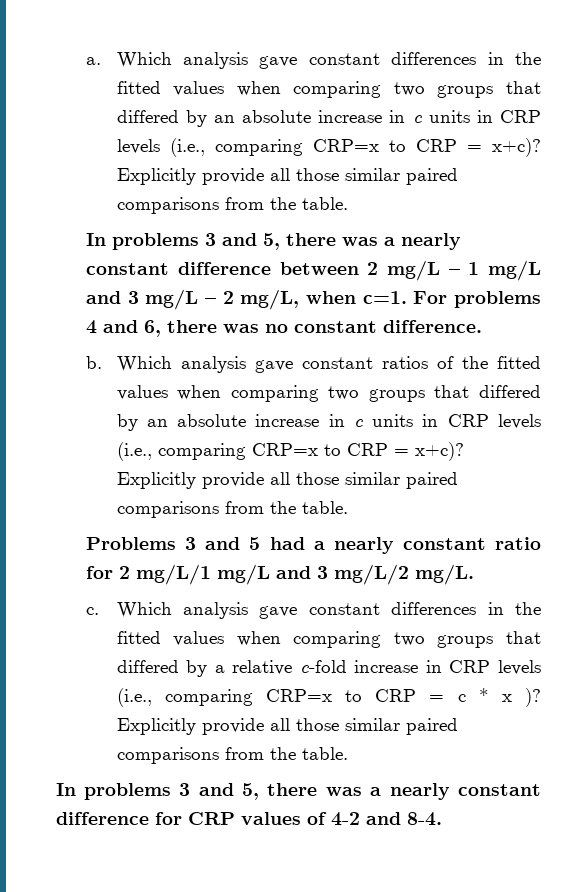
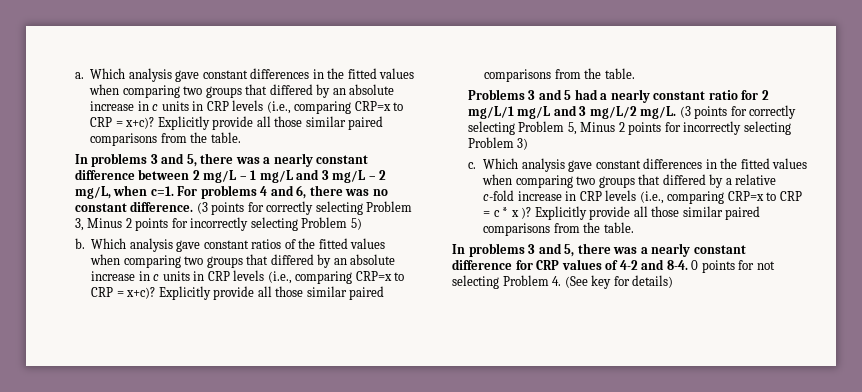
+ (3 points for correctly selecting Problem 3, Minus 2 points for incorrectly selecting Problem 5)
+ (3 points for correctly selecting Problem 5, Minus 2 points for incorrectly selecting Problem 3)
+ 0 points for not selecting Problem 4. (See key for details)

